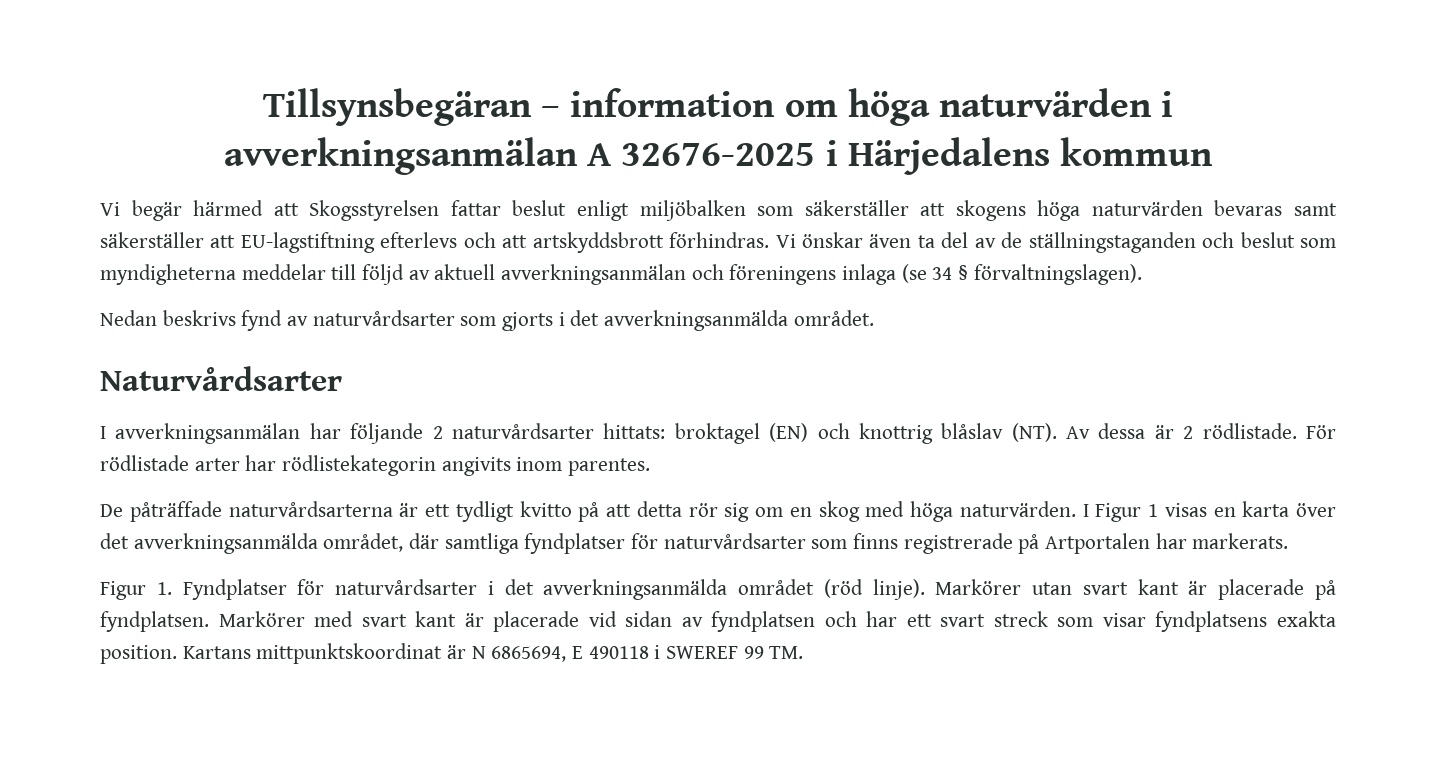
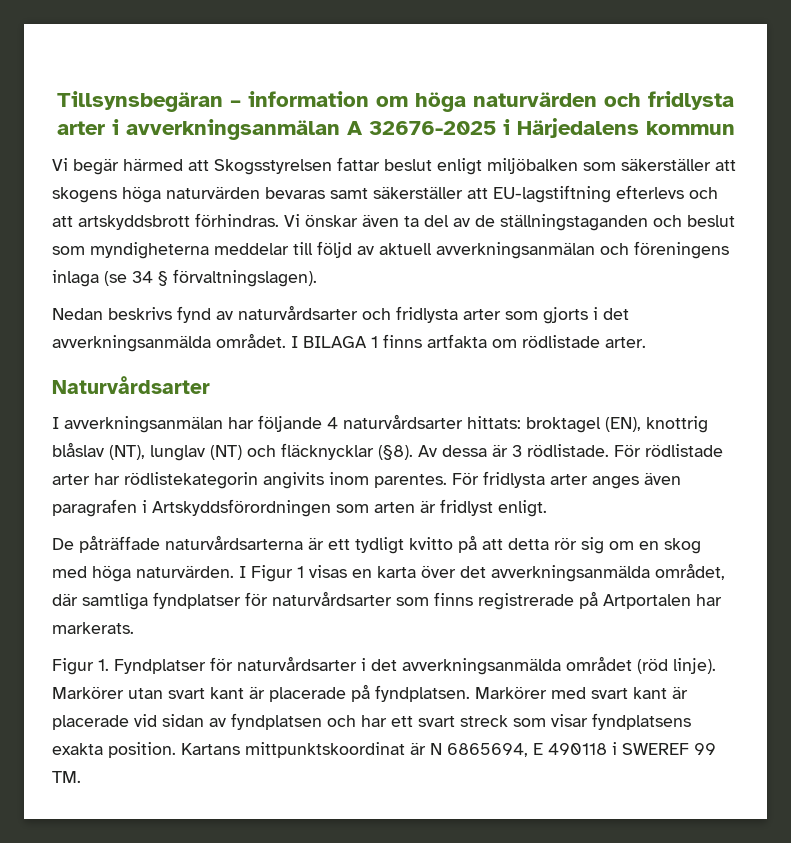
- Tillsynsbegäran – information om höga naturvärden i avverkningsanmälan A 32676-2025 i Härjedalens kommun
+ Tillsynsbegäran – information om höga naturvärden och fridlysta arter i avverkningsanmälan A 32676-2025 i Härjedalens kommun
- Nedan beskrivs fynd av naturvårdsarter som gjorts i det avverkningsanmälda området.
+ Nedan beskrivs fynd av naturvårdsarter och fridlysta arter som gjorts i det avverkningsanmälda området. I BILAGA 1 finns artfakta om rödlistade arter.
- I avverkningsanmälan har följande 2 naturvårdsarter hittats: broktagel (EN) och knottrig blåslav (NT). Av dessa är 2 rödlistade.
+ I avverkningsanmälan har följande 4 naturvårdsarter hittats: broktagel (EN), knottrig blåslav (NT), lunglav (NT) och fläcknycklar (§8). Av dessa är 3 rödlistade.
+ För fridlysta arter anges även paragrafen i Artskyddsförordningen som arten är fridlyst enligt.

